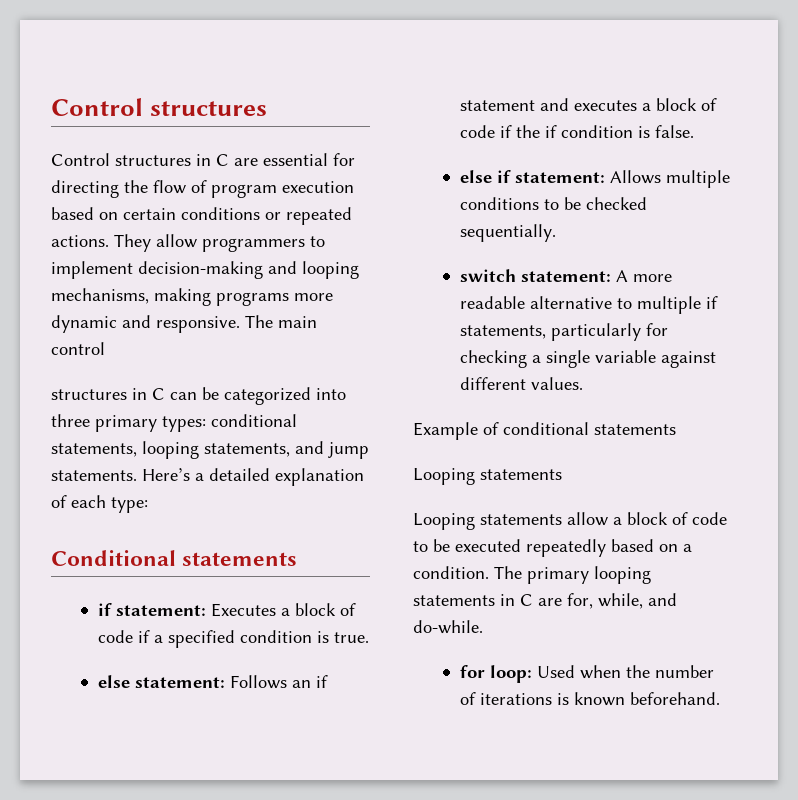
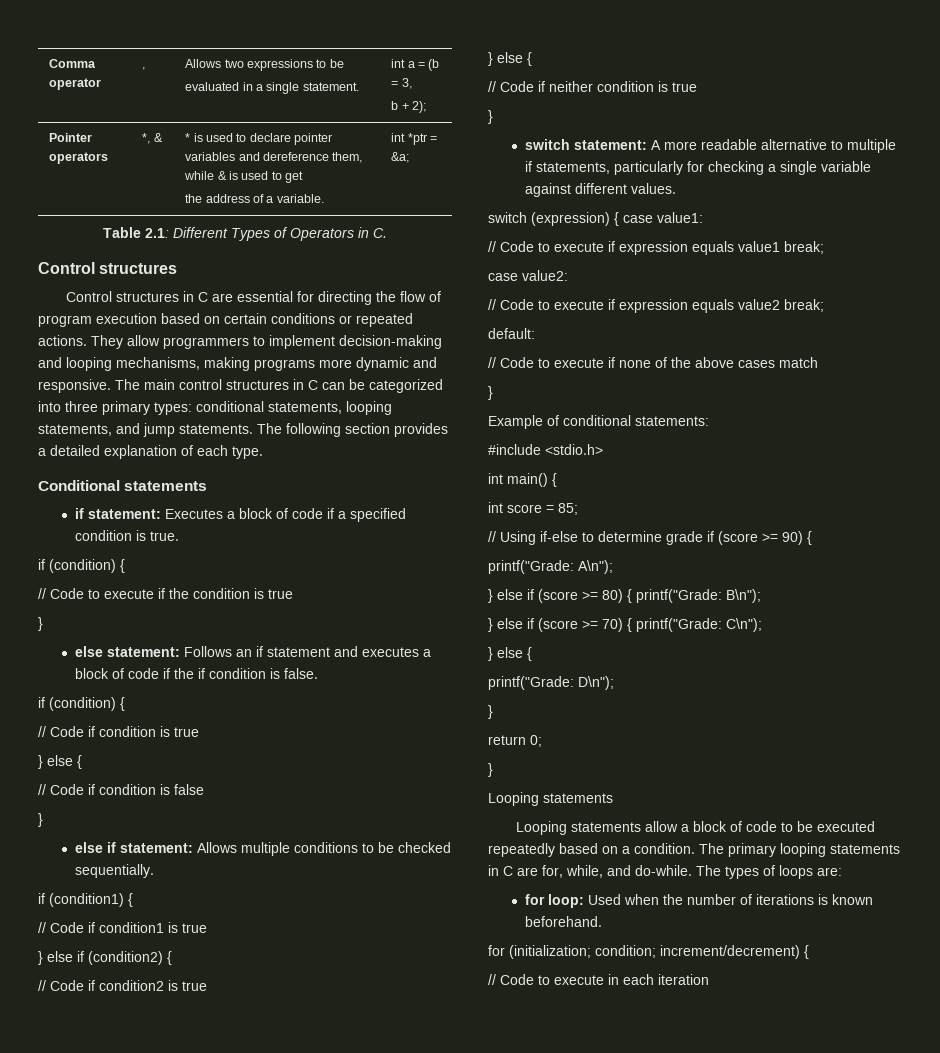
+ Comma operator | , | Allows two expressions to be
+ evaluated in a single statement. | int a = (b = 3,
+ b + 2);
+ Pointer operators | *, & | * is used to declare pointer variables and dereference them, while & is used to get
+ the address of a variable. | int *ptr = &a;
+ Table 2.1: Different Types of Operators in C.
- The main control
- structures in C can be categorized into three primary types: conditional statements, looping statements, and jump statements.
+ The main control structures in C can be categorized into three primary types: conditional statements, looping statements, and jump statements.
- Here’s a detailed explanation of each type:
+ The following section provides a detailed explanation of each type.
  if statement: Executes a block of code if a specified condition is true.
+ if (condition) {
+ // Code to execute if the condition is true
+ }
  else statement: Follows an if statement and executes a block of code if the if condition is false.
+ if (condition) {
+ // Code if condition is true
+ } else {
+ // Code if condition is false
+ }
+ if (condition1) {
+ // Code if condition1 is true
+ } else if (condition2) {
+ // Code if condition2 is true
+ } else {
+ // Code if neither condition is true
+ }
- Example of conditional statements
+ switch (expression) { case value1:
+ // Code to execute if expression equals value1 break;
+ case value2:
+ // Code to execute if expression equals value2 break;
+ default:
+ // Code to execute if none of the above cases match
+ }
+ Example of conditional statements:
+ #include <stdio.h>
+ int main() {
+ int score = 85;
+ // Using if-else to determine grade if (score >= 90) {
+ printf("Grade: A\n");
+ } else if (score >= 80) { printf("Grade: B\n");
+ } else if (score >= 70) { printf("Grade: C\n");
+ } else {
+ printf("Grade: D\n");
+ }
+ return 0;
+ }
+ The types of loops are:
+ for (initialization; condition; increment/decrement) {
+ // Code to execute in each iteration

